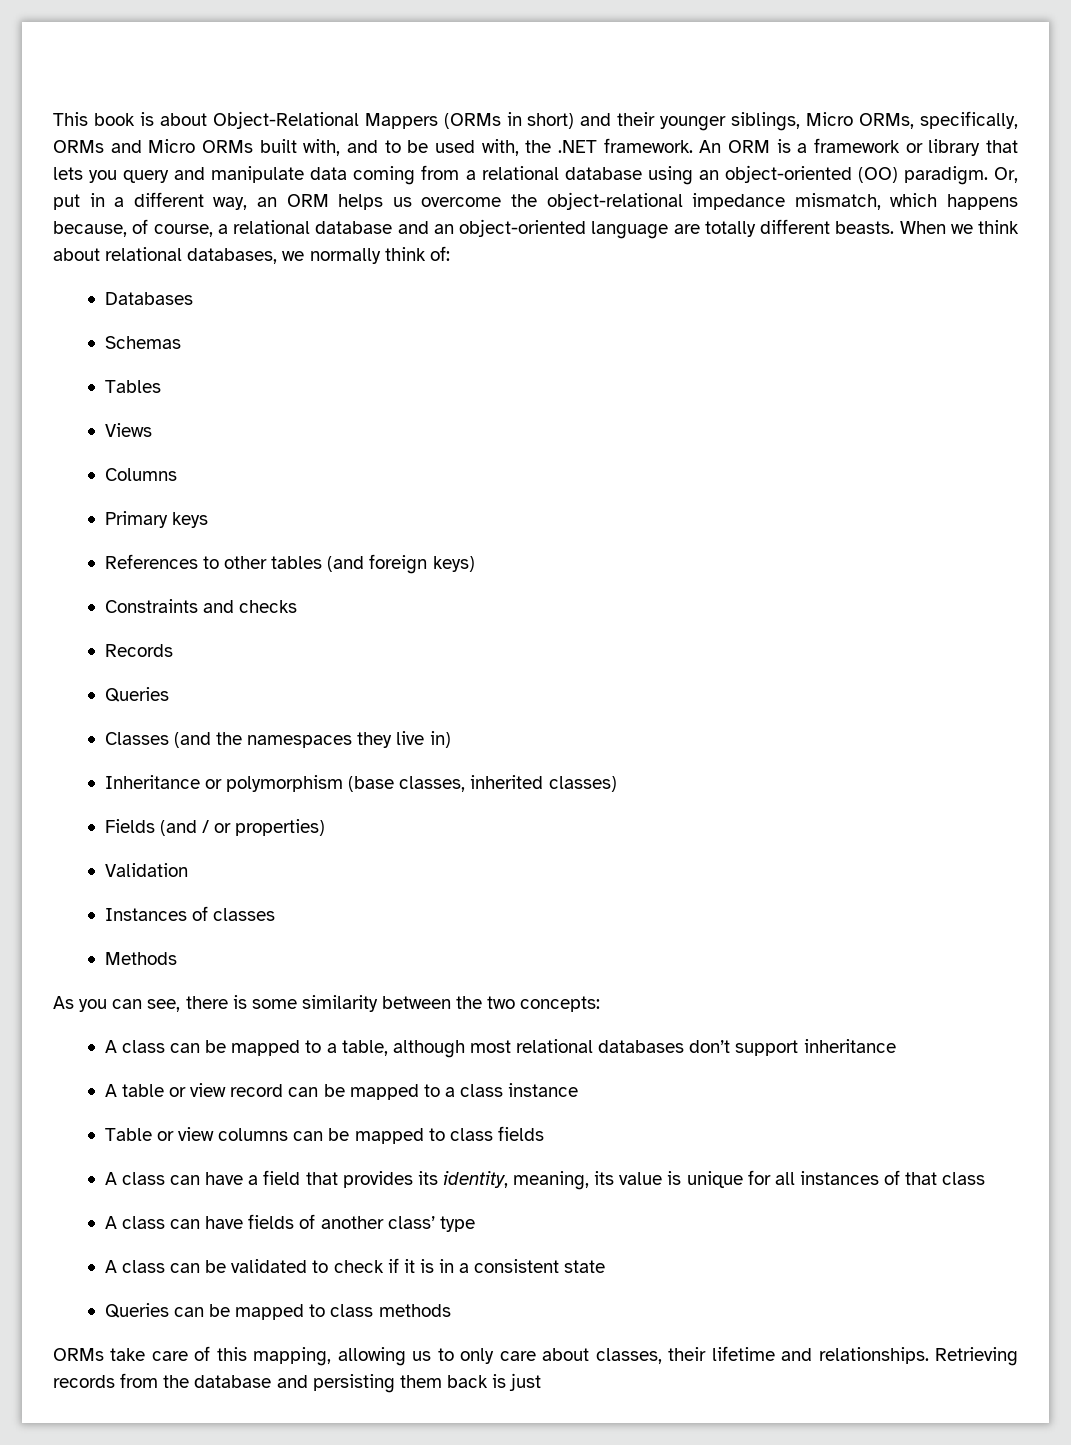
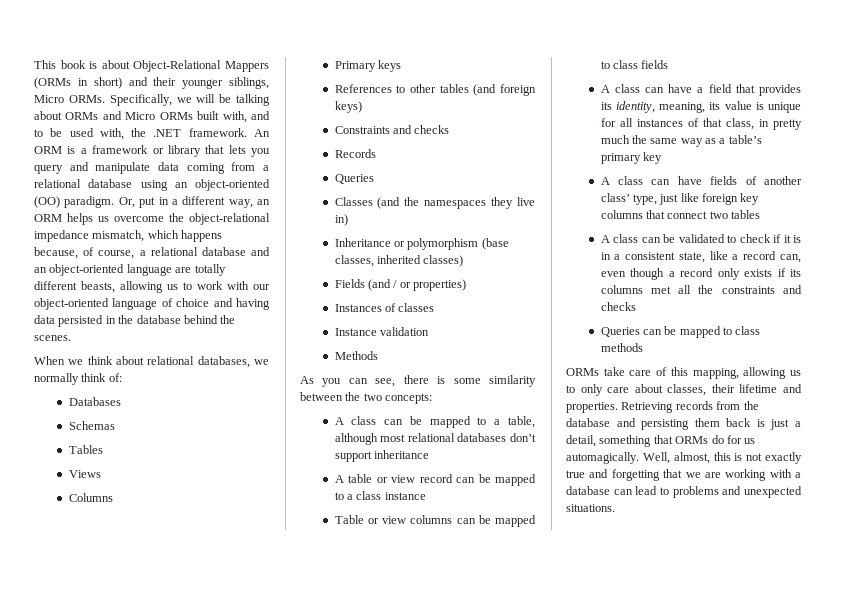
- This book is about Object-Relational Mappers (ORMs in short) and their younger siblings, Micro ORMs, specifically, ORMs and Micro ORMs built with, and to be used with, the .NET framework.
+ This book is about Object-Relational Mappers (ORMs in short) and their younger siblings, Micro ORMs. Specifically, we will be talking about ORMs and Micro ORMs built with, and to be used with, the .NET framework.
- Or, put in a different way, an ORM helps us overcome the object-relational impedance mismatch, which happens because, of course, a relational database and an object-oriented language are totally different beasts. When we think about relational databases, we normally think of:
+ Or, put in a different way, an ORM helps us overcome the object-relational impedance mismatch, which happens because, of course, a relational database and an object-oriented language are totally different beasts, allowing us to work with our object-oriented language of choice and having data persisted in the database behind the scenes.
+ When we think about relational databases, we normally think of:
- Validation
+ Instance validation
- A class can have a field that provides its identity, meaning, its value is unique for all instances of that class
+ A class can have a field that provides its identity, meaning, its value is unique for all instances of that class, in pretty much the same way as a table’s primary key
- A class can have fields of another class’ type
+ A class can have fields of another class’ type, just like foreign key columns that connect two tables
- A class can be validated to check if it is in a consistent state
+ A class can be validated to check if it is in a consistent state, like a record can, even though a record only exists if its columns met all the constraints and checks
- ORMs take care of this mapping, allowing us to only care about classes, their lifetime and relationships.
+ ORMs take care of this mapping, allowing us to only care about classes, their lifetime and properties.
- Retrieving records from the database and persisting them back is just
+ Retrieving records from the database and persisting them back is just a detail, something that ORMs do for us automagically. Well, almost, this is not exactly true and forgetting that we are working with a database can lead to problems and unexpected situations.

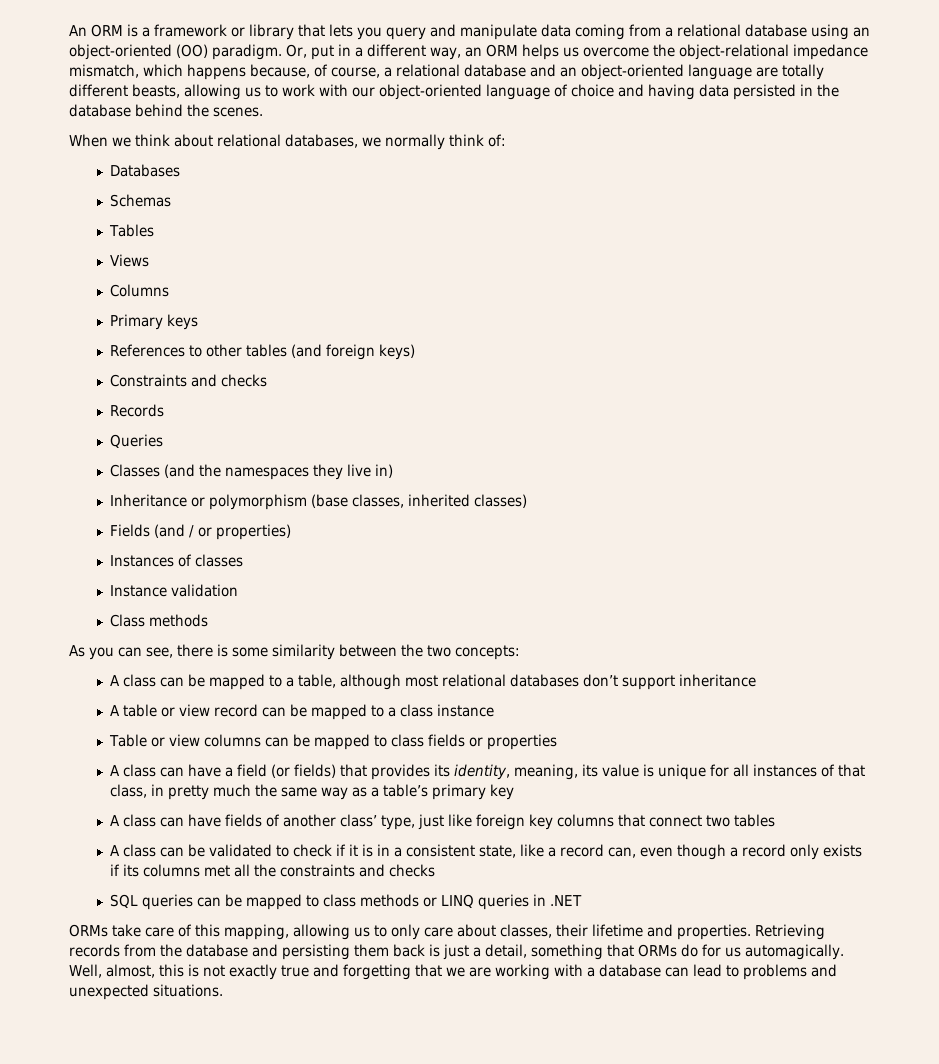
- This book is about Object-Relational Mappers (ORMs in short) and their younger siblings, Micro ORMs. Specifically, we will be talking about ORMs and Micro ORMs built with, and to be used with, the .NET framework.
- Methods
+ Class methods
- Table or view columns can be mapped to class fields
+ Table or view columns can be mapped to class fields or properties
- A class can have a field that provides its identity, meaning, its value is unique for all instances of that class, in pretty much the same way as a table’s primary key
+ A class can have a field (or fields) that provides its identity, meaning, its value is unique for all instances of that class, in pretty much the same way as a table’s primary key
- Queries can be mapped to class methods
+ SQL queries can be mapped to class methods or LINQ queries in .NET

